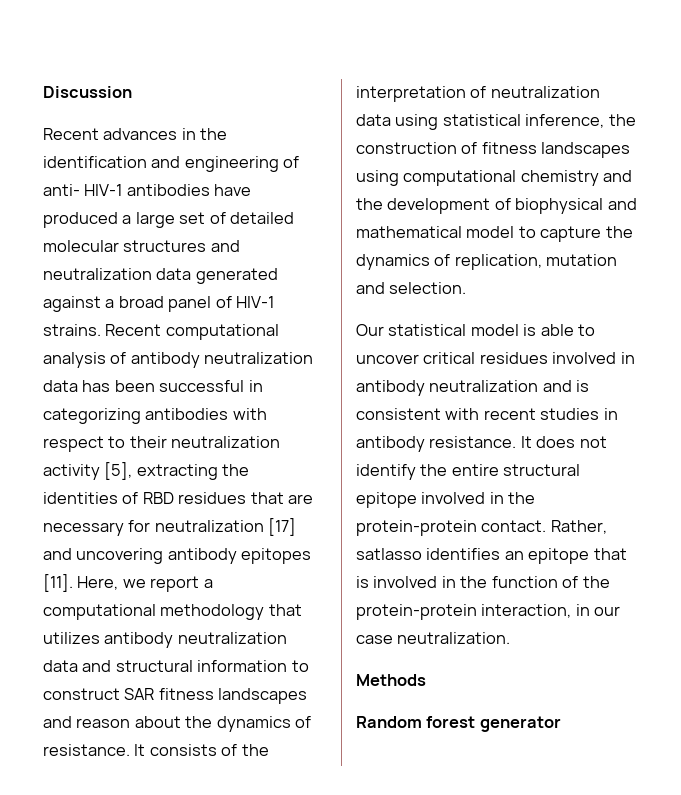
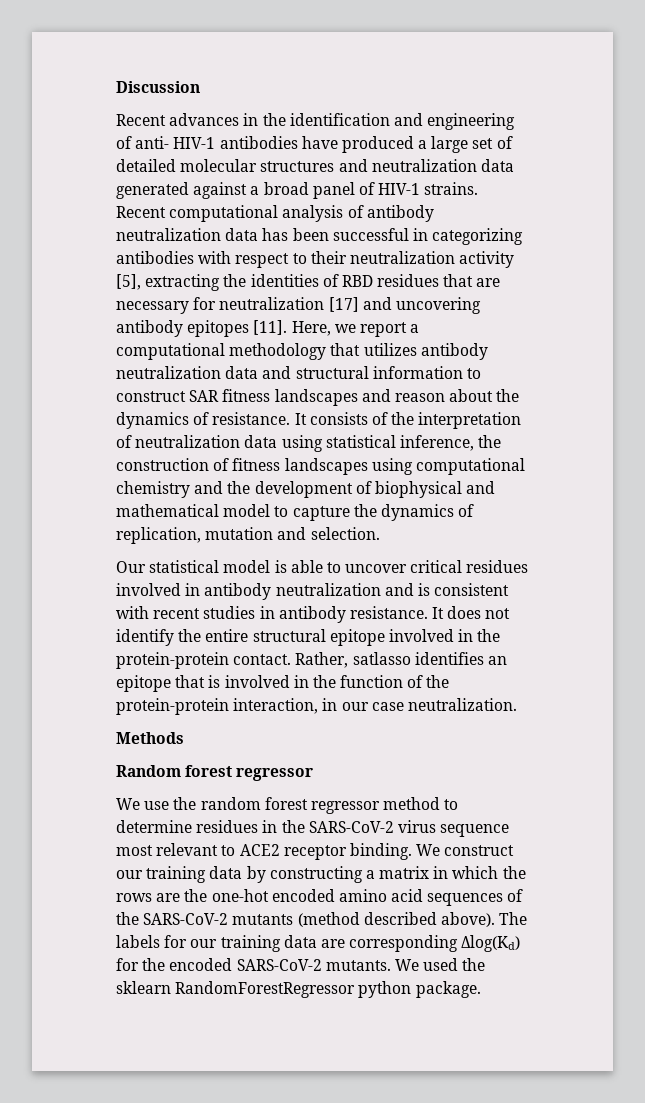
- Random forest generator
+ Random forest regressor
+ We use the random forest regressor method to determine residues in the SARS-CoV-2 virus sequence most relevant to ACE2 receptor binding. We construct our training data by constructing a matrix in which the rows are the one-hot encoded amino acid sequences of the SARS-CoV-2 mutants (method described above). The labels for our training data are corresponding Δlog(Kd) for the encoded SARS-CoV-2 mutants. We used the sklearn RandomForestRegressor python package.

